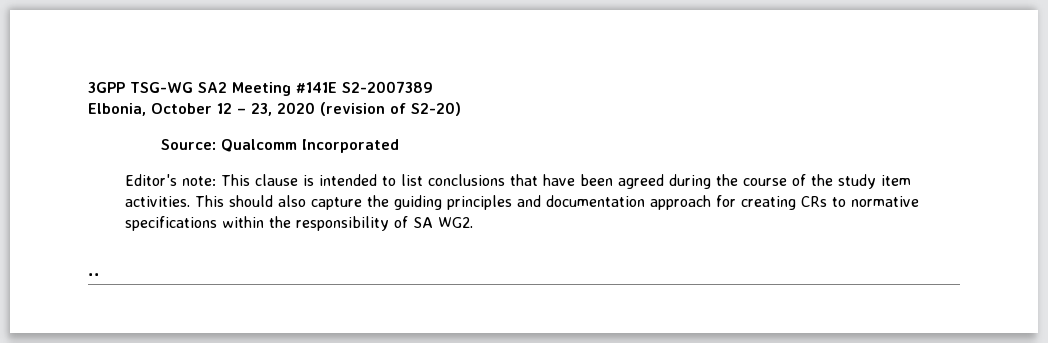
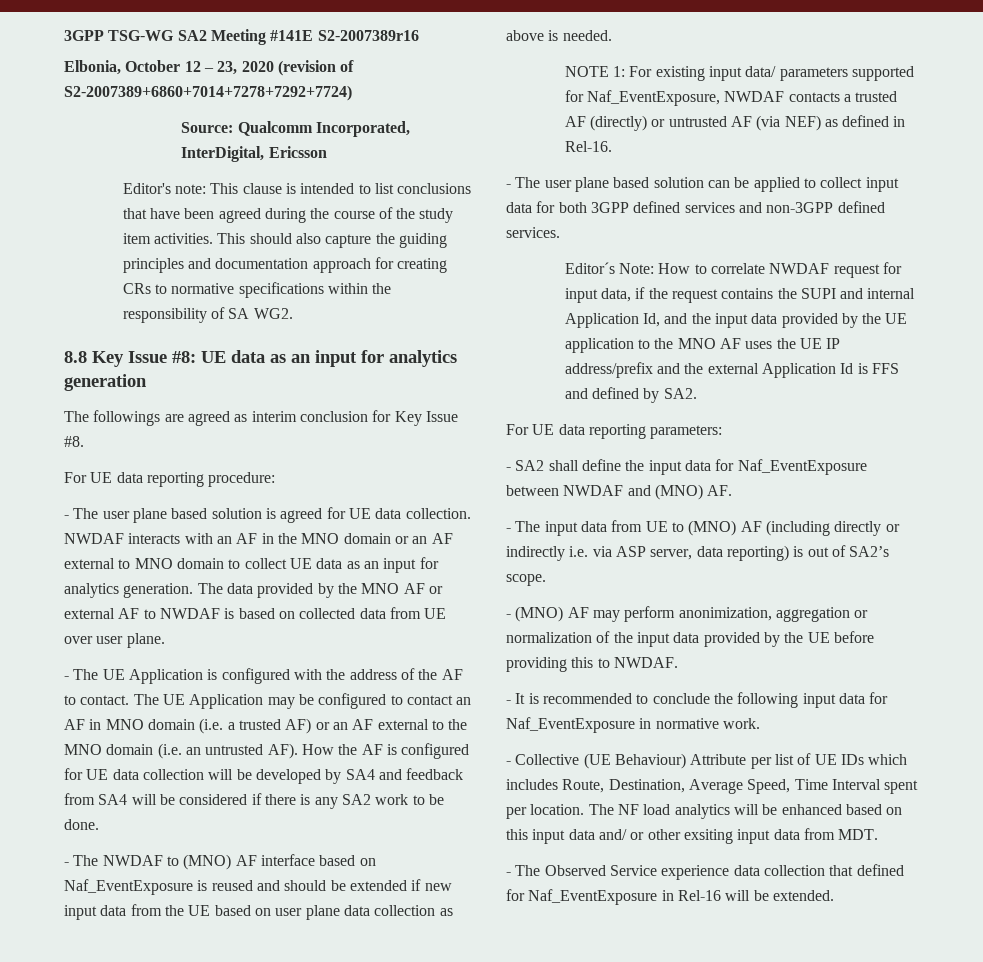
- 3GPP TSG-WG SA2 Meeting #141E S2-2007389
+ 3GPP TSG-WG SA2 Meeting #141E S2-2007389r16
- Elbonia, October 12 – 23, 2020 (revision of S2-20)
+ Elbonia, October 12 – 23, 2020 (revision of S2-2007389+6860+7014+7278+7292+7724)
- Source: Qualcomm Incorporated
+ Source: Qualcomm Incorporated, InterDigital, Ericsson
- ..
+ 8.8 Key Issue #8: UE data as an input for analytics generation
+ The followings are agreed as interim conclusion for Key Issue #8.
+ For UE data reporting procedure:
+ - The user plane based solution is agreed for UE data collection. NWDAF interacts with an AF in the MNO domain or an AF external to MNO domain to collect UE data as an input for analytics generation. The data provided by the MNO AF or external AF to NWDAF is based on collected data from UE over user plane.
+ - The UE Application is configured with the address of the AF to contact. The UE Application may be configured to contact an AF in MNO domain (i.e. a trusted AF) or an AF external to the MNO domain (i.e. an untrusted AF). How the AF is configured for UE data collection will be developed by SA4 and feedback from SA4 will be considered if there is any SA2 work to be done.
+ - The NWDAF to (MNO) AF interface based on Naf_EventExposure is reused and should be extended if new input data from the UE based on user plane data collection as above is needed.
+ NOTE 1: For existing input data/ parameters supported for Naf_EventExposure, NWDAF contacts a trusted AF (directly) or untrusted AF (via NEF) as defined in Rel-16.
+ - The user plane based solution can be applied to collect input data for both 3GPP defined services and non-3GPP defined services.
+ Editor´s Note: How to correlate NWDAF request for input data, if the request contains the SUPI and internal Application Id, and the input data provided by the UE application to the MNO AF uses the UE IP address/prefix and the external Application Id is FFS and defined by SA2.
+ For UE data reporting parameters:
+ - SA2 shall define the input data for Naf_EventExposure between NWDAF and (MNO) AF.
+ - The input data from UE to (MNO) AF (including directly or indirectly i.e. via ASP server, data reporting) is out of SA2’s scope.
+ - (MNO) AF may perform anonimization, aggregation or normalization of the input data provided by the UE before providing this to NWDAF.
+ - It is recommended to conclude the following input data for Naf_EventExposure in normative work.
+ - Collective (UE Behaviour) Attribute per list of UE IDs which includes Route, Destination, Average Speed, Time Interval spent per location. The NF load analytics will be enhanced based on this input data and/ or other exsiting input data from MDT.
+ - The Observed Service experience data collection that defined for Naf_EventExposure in Rel-16 will be extended.

